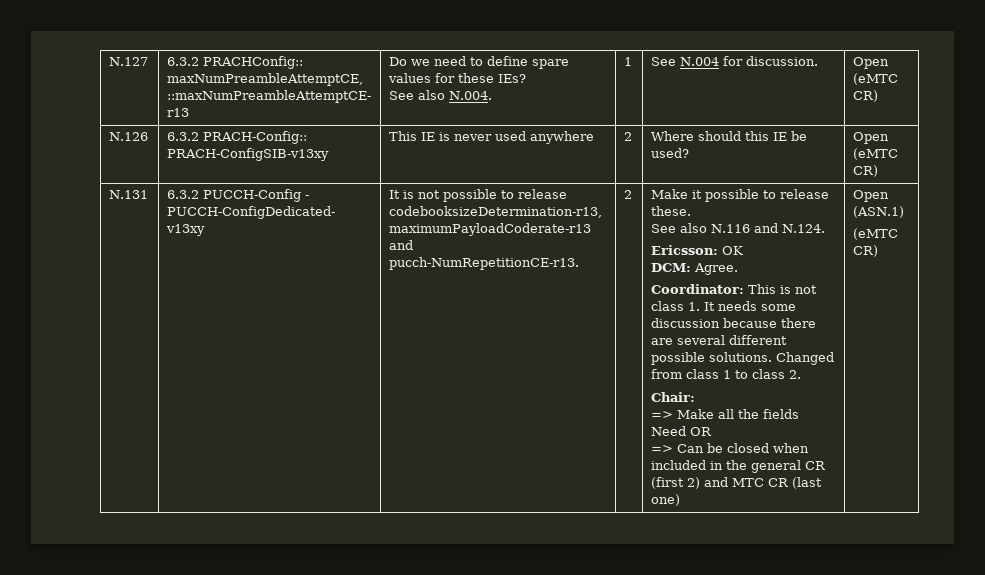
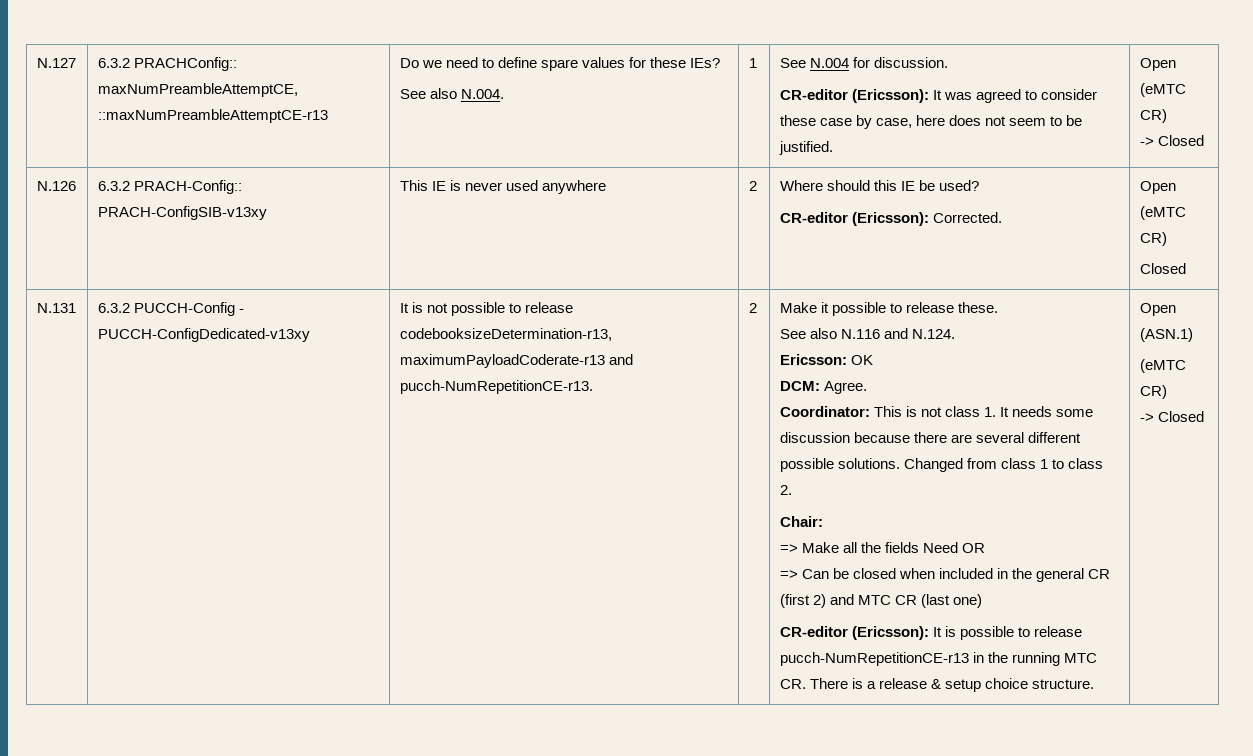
- See N.004 for discussion. | Open (eMTC CR)
+ See N.004 for discussion.
+ CR-editor (Ericsson): It was agreed to consider these case by case, here does not seem to be justified. | Open (eMTC CR)
+ -> Closed
- N.126 | 6.3.2 PRACH-Config:: PRACH-ConfigSIB-v13xy | This IE is never used anywhere | 2 | Where should this IE be used? | Open (eMTC CR)
+ N.126 | 6.3.2 PRACH-Config:: PRACH-ConfigSIB-v13xy | This IE is never used anywhere | 2 | Where should this IE be used?
+ CR-editor (Ericsson): Corrected. | Open (eMTC CR)
+ Closed
+ CR-editor (Ericsson): It is possible to release pucch-NumRepetitionCE-r13 in the running MTC CR. There is a release & setup choice structure.
  Open (ASN.1)
  (eMTC CR)
+ -> Closed

